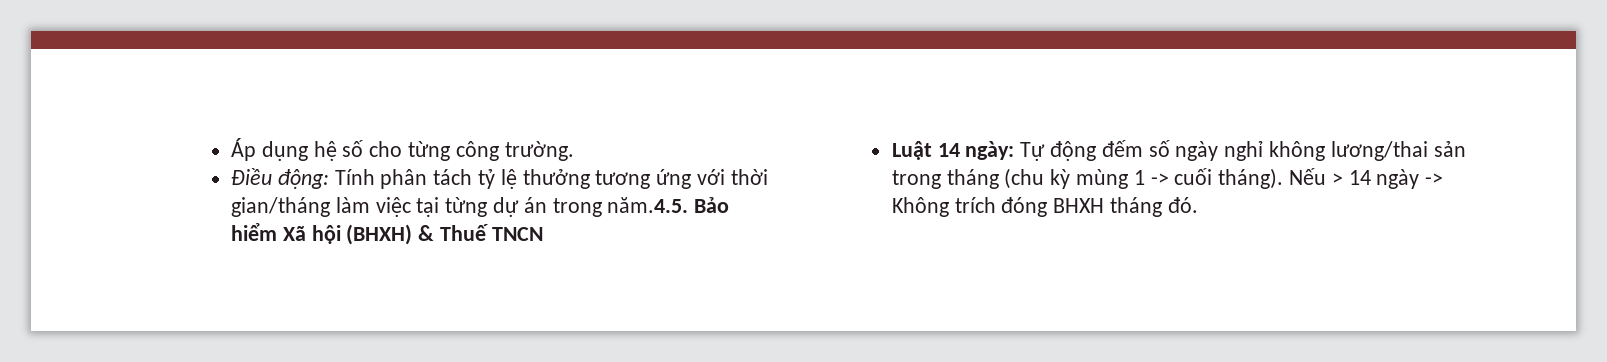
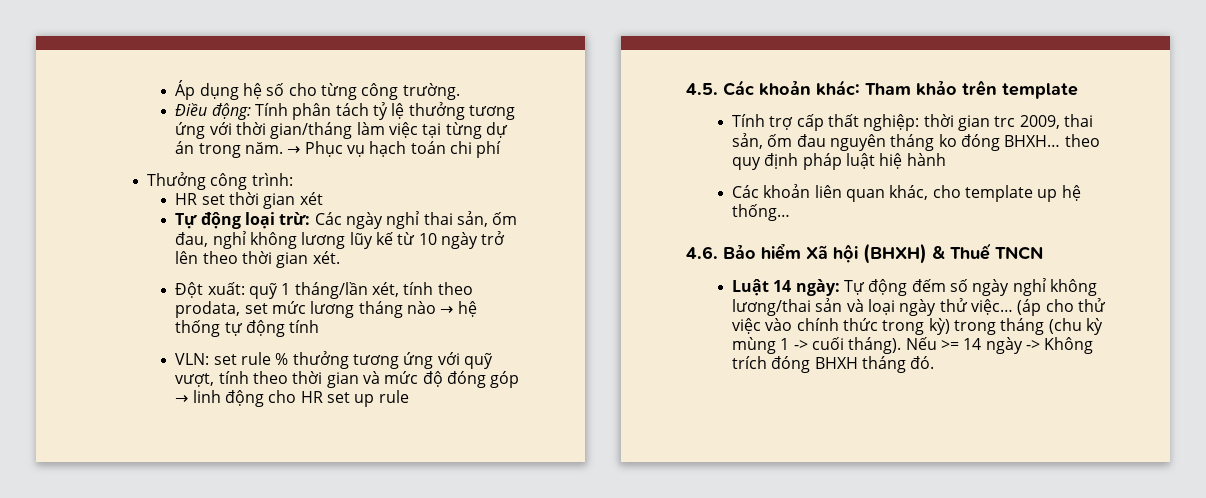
- Điều động: Tính phân tách tỷ lệ thưởng tương ứng với thời gian/tháng làm việc tại từng dự án trong năm.4.5. Bảo hiểm Xã hội (BHXH) & Thuế TNCN
+ Điều động: Tính phân tách tỷ lệ thưởng tương ứng với thời gian/tháng làm việc tại từng dự án trong năm. → Phục vụ hạch toán chi phí
+ Thưởng công trình:
+ HR set thời gian xét
+ Tự động loại trừ: Các ngày nghỉ thai sản, ốm đau, nghỉ không lương lũy kế từ 10 ngày trở lên theo thời gian xét.
+ Đột xuất: quỹ 1 tháng/lần xét, tính theo prodata, set mức lương tháng nào → hệ thống tự động tính
+ VLN: set rule % thưởng tương ứng với quỹ vượt, tính theo thời gian và mức độ đóng góp → linh động cho HR set up rule
+ 4.5. Các khoản khác: Tham khảo trên template
+ Tính trợ cấp thất nghiệp: thời gian trc 2009, thai sản, ốm đau nguyên tháng ko đóng BHXH… theo quy định pháp luật hiệ hành
+ Các khoản liên quan khác, cho template up hệ thống…
+ 4.6. Bảo hiểm Xã hội (BHXH) & Thuế TNCN
- Luật 14 ngày: Tự động đếm số ngày nghỉ không lương/thai sản trong tháng (chu kỳ mùng 1 -> cuối tháng).
+ Luật 14 ngày: Tự động đếm số ngày nghỉ không lương/thai sản và loại ngày thử việc… (áp cho thử việc vào chính thức trong kỳ) trong tháng (chu kỳ mùng 1 -> cuối tháng).
- Nếu > 14 ngày -> Không trích đóng BHXH tháng đó.
+ Nếu >= 14 ngày -> Không trích đóng BHXH tháng đó.

